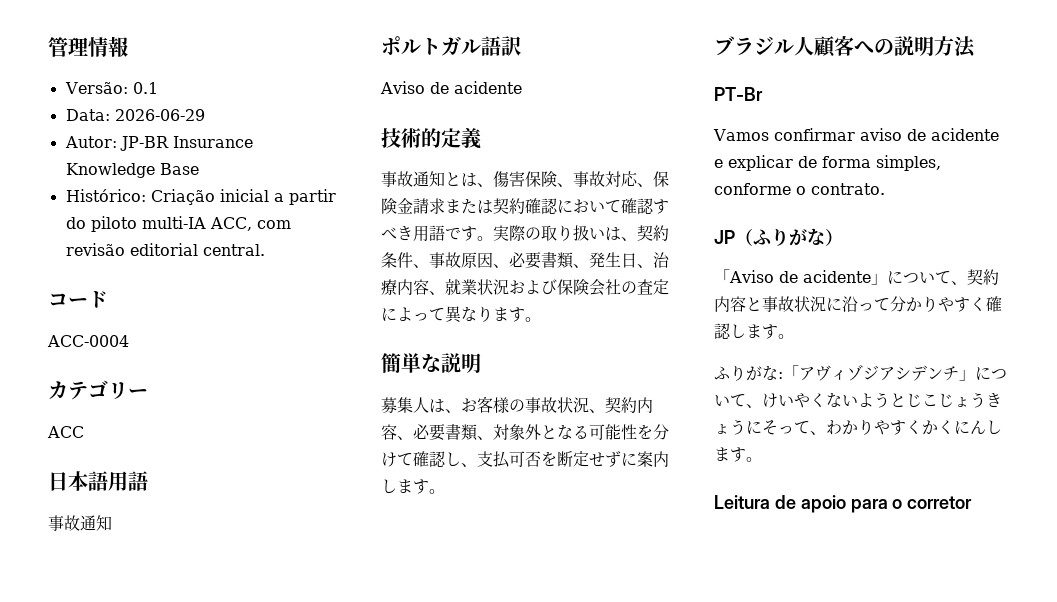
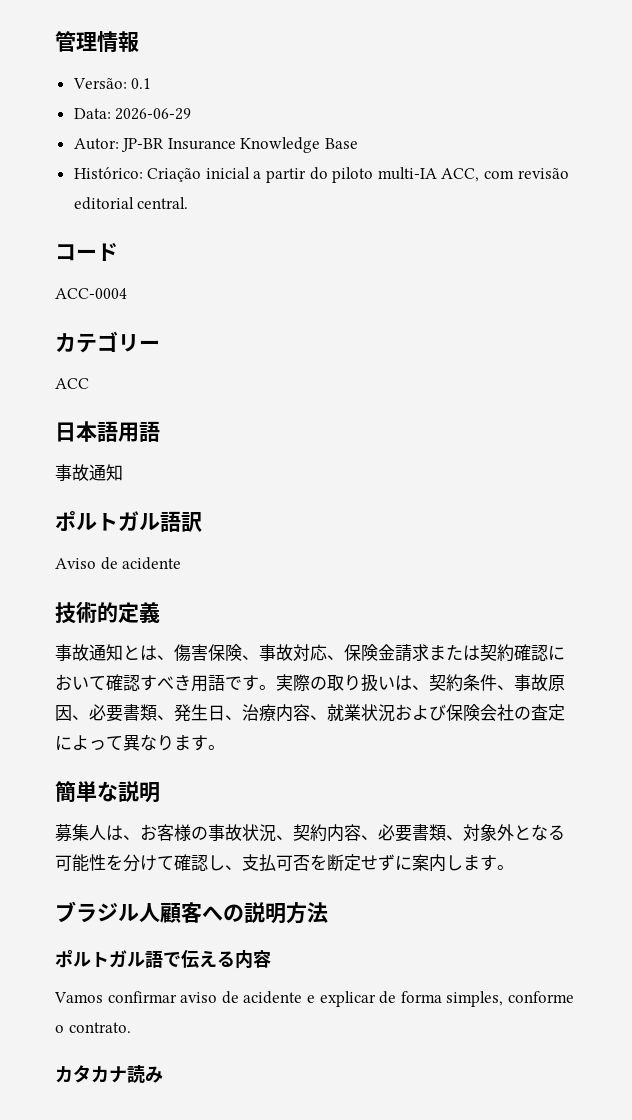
- PT-Br
+ ポルトガル語で伝える内容
- JP（ふりがな）
- 「Aviso de acidente」について、契約内容と事故状況に沿って分かりやすく確認します。
- ふりがな:「アヴィゾジアシデンチ」について、けいやくないようとじこじょうきょうにそって、わかりやすくかくにんします。
- Leitura de apoio para o corretor
+ カタカナ読み

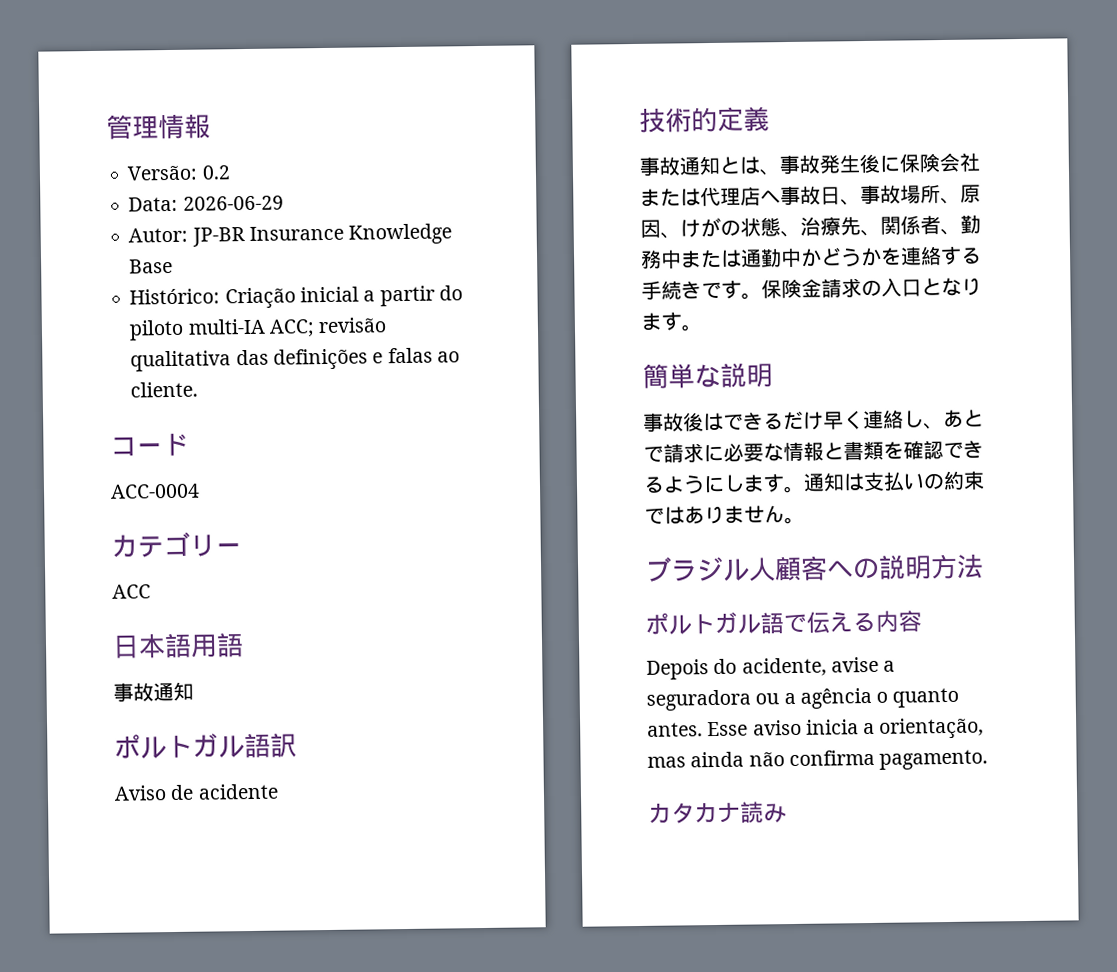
- Versão: 0.1
+ Versão: 0.2
- Histórico: Criação inicial a partir do piloto multi-IA ACC, com revisão editorial central.
+ Histórico: Criação inicial a partir do piloto multi-IA ACC; revisão qualitativa das definições e falas ao cliente.
- 事故通知とは、傷害保険、事故対応、保険金請求または契約確認において確認すべき用語です。実際の取り扱いは、契約条件、事故原因、必要書類、発生日、治療内容、就業状況および保険会社の査定によって異なります。
+ 事故通知とは、事故発生後に保険会社または代理店へ事故日、事故場所、原因、けがの状態、治療先、関係者、勤務中または通勤中かどうかを連絡する手続きです。保険金請求の入口となります。
- 募集人は、お客様の事故状況、契約内容、必要書類、対象外となる可能性を分けて確認し、支払可否を断定せずに案内します。
+ 事故後はできるだけ早く連絡し、あとで請求に必要な情報と書類を確認できるようにします。通知は支払いの約束ではありません。
- Vamos confirmar aviso de acidente e explicar de forma simples, conforme o contrato.
+ Depois do acidente, avise a seguradora ou a agência o quanto antes. Esse aviso inicia a orientação, mas ainda não confirma pagamento.

